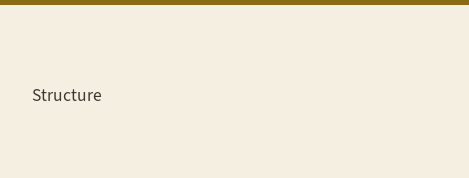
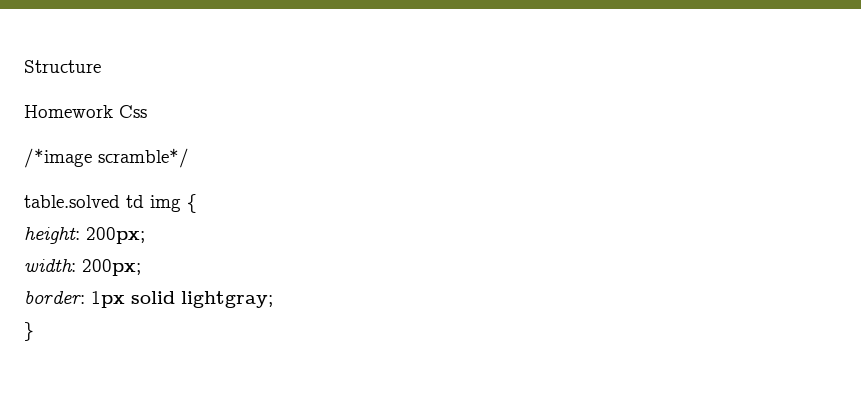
+ Homework Css
+ /*image scramble*/
+ table.solved td img {
+ height: 200px;
+ width: 200px;
+ border: 1px solid lightgray;
+ }

